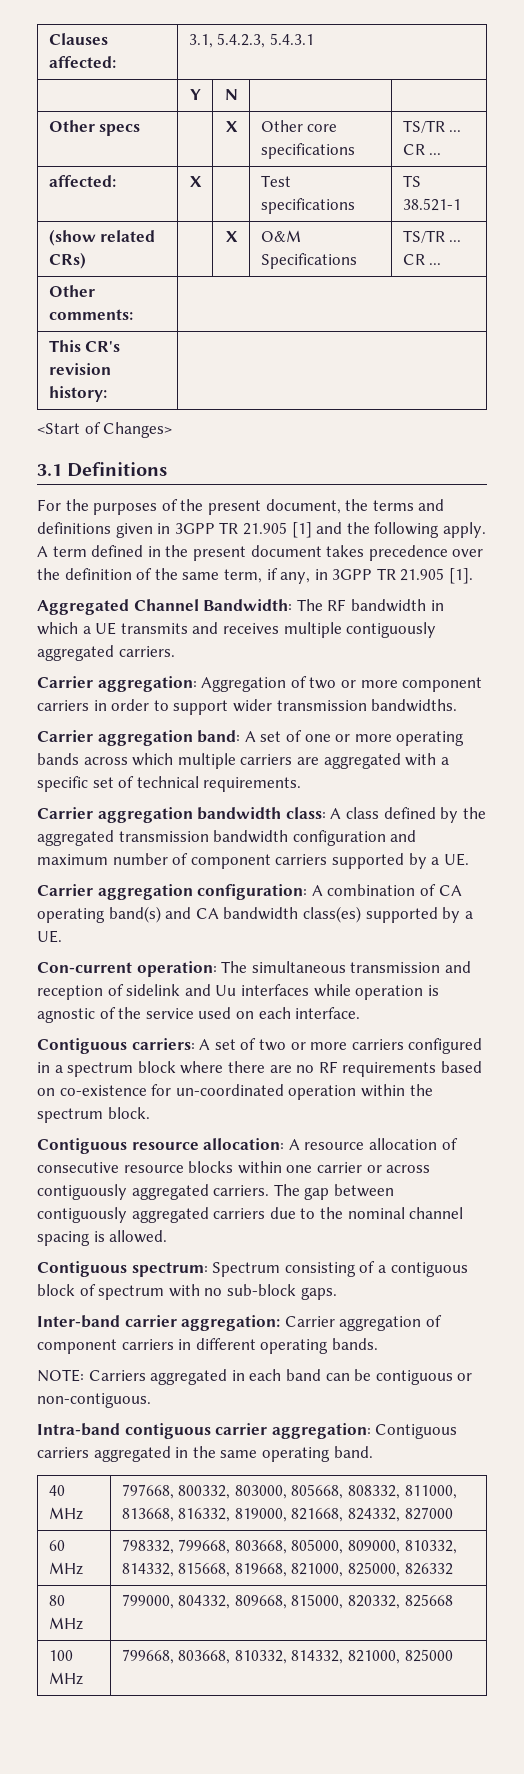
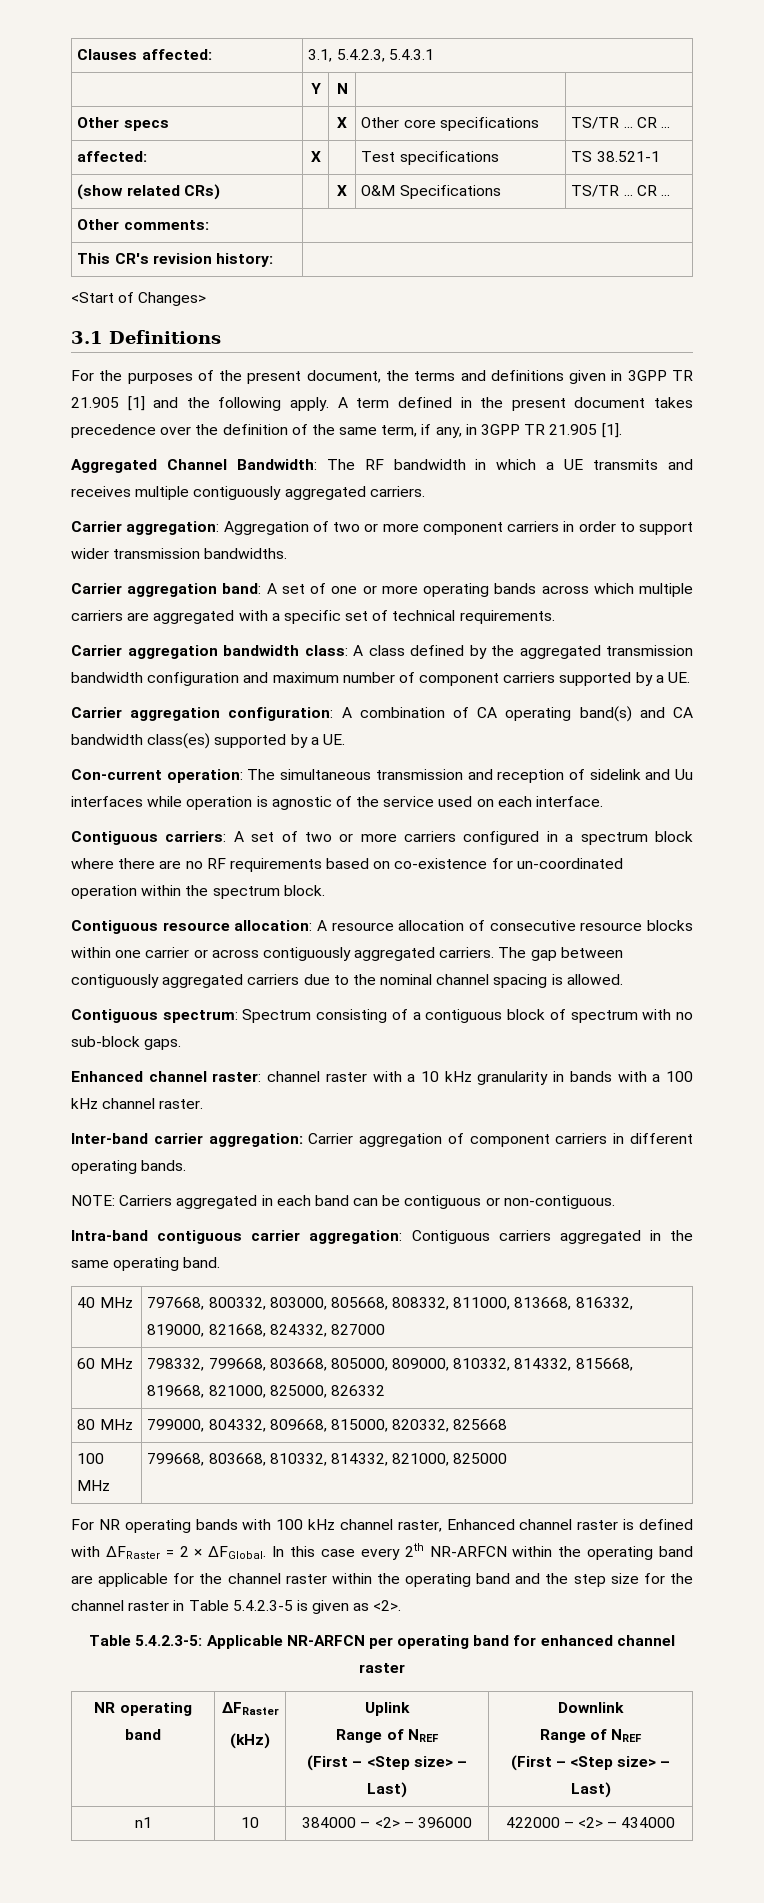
+ Enhanced channel raster: channel raster with a 10 kHz granularity in bands with a 100 kHz channel raster.
+ For NR operating bands with 100 kHz channel raster, Enhanced channel raster is defined with ΔFRaster = 2 × ΔFGlobal. In this case every 2th NR-ARFCN within the operating band are applicable for the channel raster within the operating band and the step size for the channel raster in Table 5.4.2.3-5 is given as <2>.
+ Table 5.4.2.3-5: Applicable NR-ARFCN per operating band for enhanced channel raster
+ NR operating band | ΔFRaster
+ (kHz) | Uplink
+ Range of NREF
+ (First – <Step size> – Last) | Downlink
+ Range of NREF
+ (First – <Step size> – Last)
+ n1 | 10 | 384000 – <2> – 396000 | 422000 – <2> – 434000

